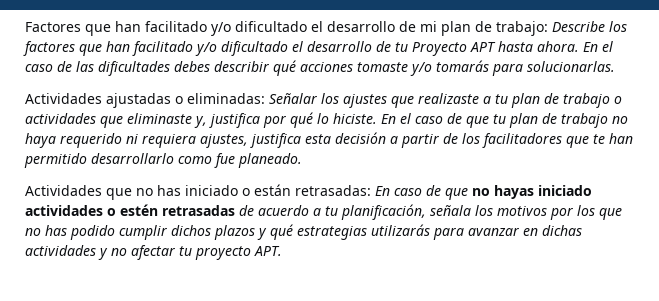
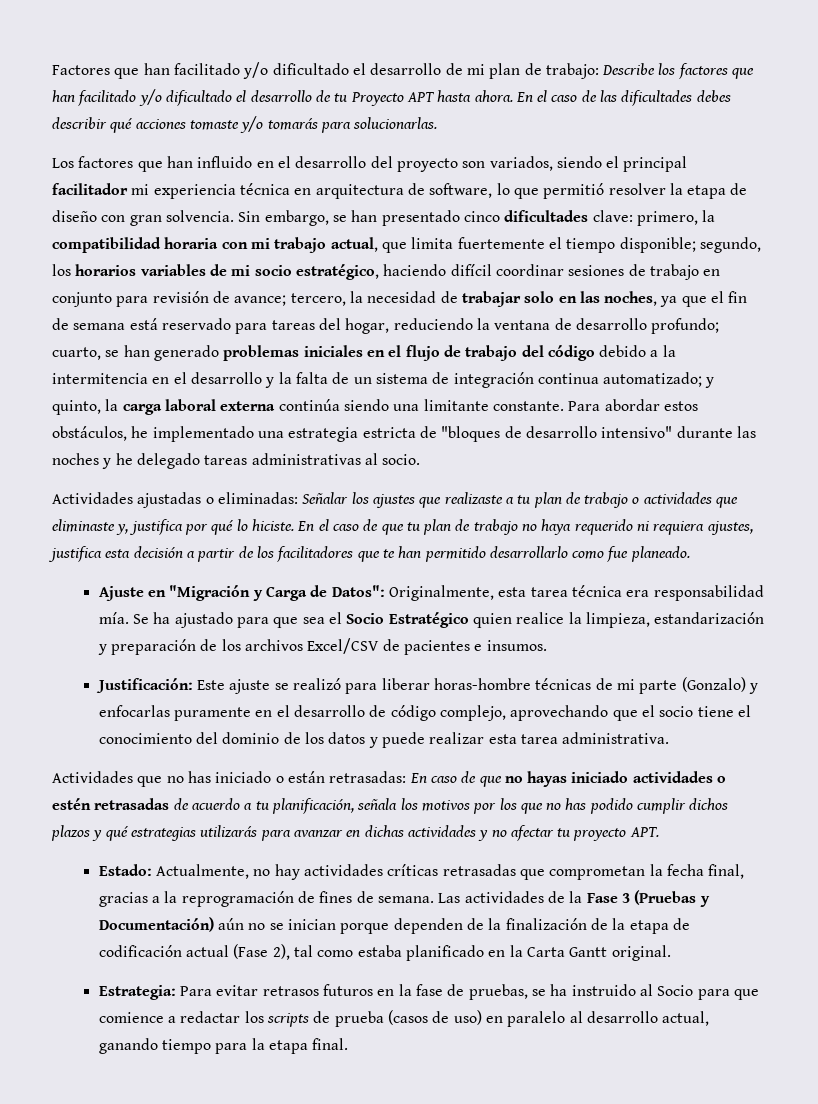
+ Los factores que han influido en el desarrollo del proyecto son variados, siendo el principal facilitador mi experiencia técnica en arquitectura de software, lo que permitió resolver la etapa de diseño con gran solvencia. Sin embargo, se han presentado cinco dificultades clave: primero, la compatibilidad horaria con mi trabajo actual, que limita fuertemente el tiempo disponible; segundo, los horarios variables de mi socio estratégico, haciendo difícil coordinar sesiones de trabajo en conjunto para revisión de avance; tercero, la necesidad de trabajar solo en las noches, ya que el fin de semana está reservado para tareas del hogar, reduciendo la ventana de desarrollo profundo; cuarto, se han generado problemas iniciales en el flujo de trabajo del código debido a la intermitencia en el desarrollo y la falta de un sistema de integración continua automatizado; y quinto, la carga laboral externa continúa siendo una limitante constante. Para abordar estos obstáculos, he implementado una estrategia estricta de "bloques de desarrollo intensivo" durante las noches y he delegado tareas administrativas al socio.
+ Ajuste en "Migración y Carga de Datos": Originalmente, esta tarea técnica era responsabilidad mía. Se ha ajustado para que sea el Socio Estratégico quien realice la limpieza, estandarización y preparación de los archivos Excel/CSV de pacientes e insumos.
+ Justificación: Este ajuste se realizó para liberar horas-hombre técnicas de mi parte (Gonzalo) y enfocarlas puramente en el desarrollo de código complejo, aprovechando que el socio tiene el conocimiento del dominio de los datos y puede realizar esta tarea administrativa.
+ Estado: Actualmente, no hay actividades críticas retrasadas que comprometan la fecha final, gracias a la reprogramación de fines de semana. Las actividades de la Fase 3 (Pruebas y Documentación) aún no se inician porque dependen de la finalización de la etapa de codificación actual (Fase 2), tal como estaba planificado en la Carta Gantt original.
+ Estrategia: Para evitar retrasos futuros en la fase de pruebas, se ha instruido al Socio para que comience a redactar los scripts de prueba (casos de uso) en paralelo al desarrollo actual, ganando tiempo para la etapa final.

